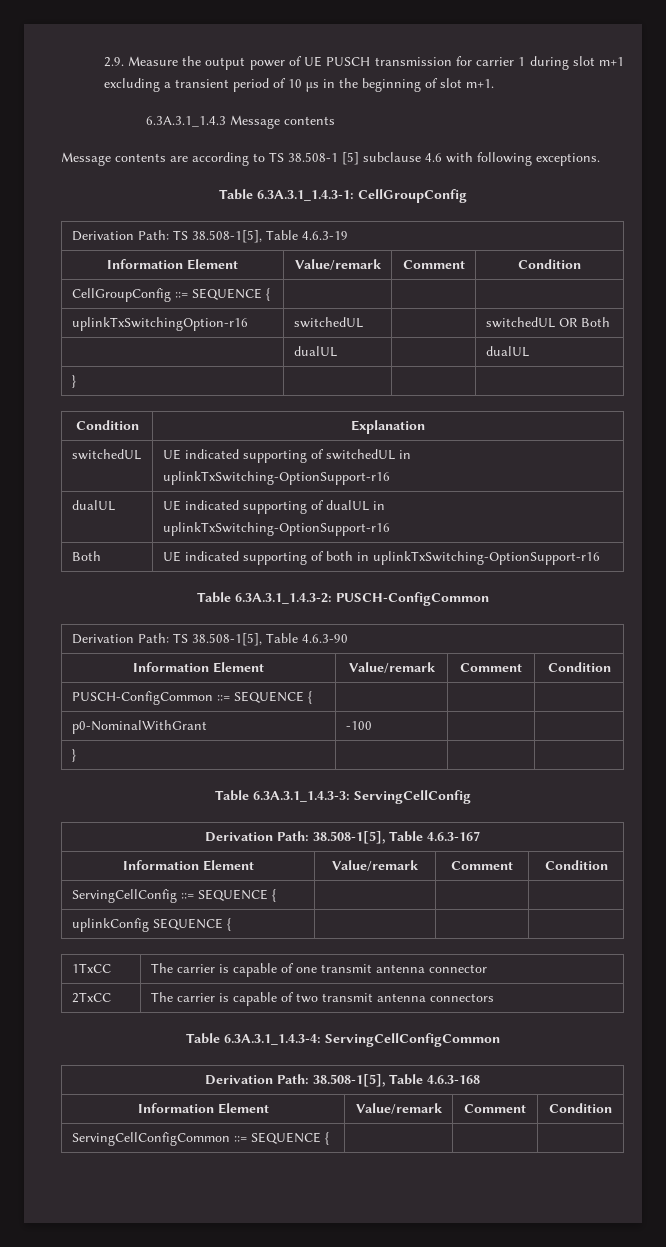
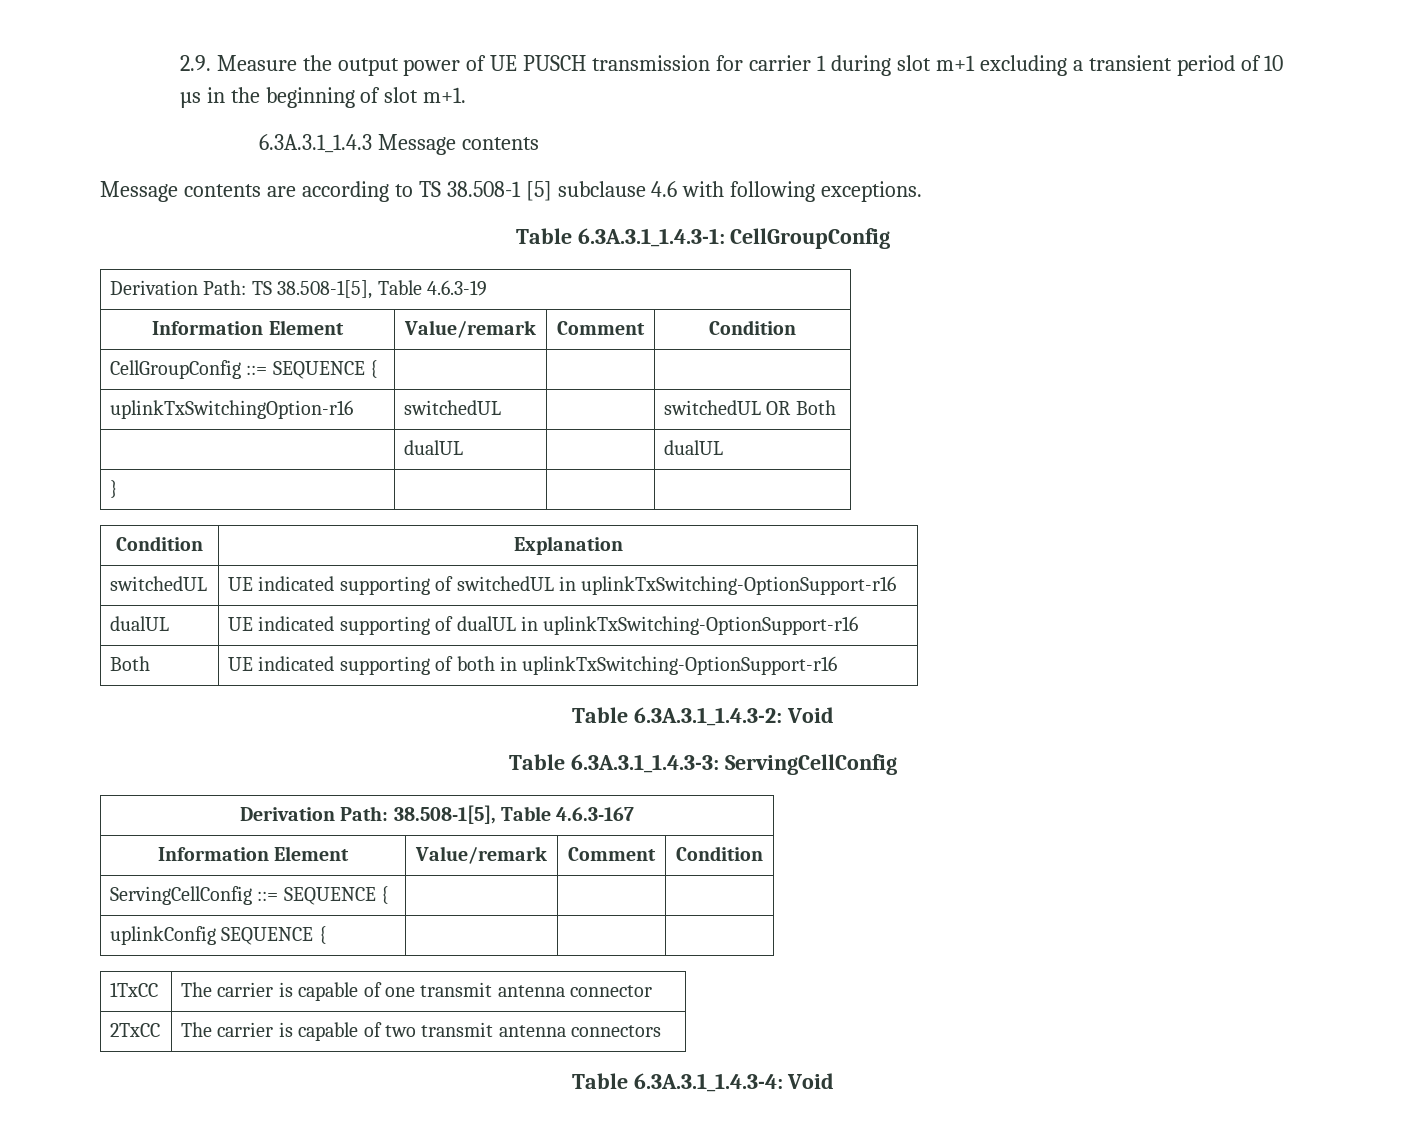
- Table 6.3A.3.1_1.4.3-2: PUSCH-ConfigCommon
- Derivation Path: TS 38.508-1[5], Table 4.6.3-90
- Information Element | Value/remark | Comment | Condition
- PUSCH-ConfigCommon ::= SEQUENCE { | | |
- p0-NominalWithGrant | -100 | |
- } | | |
+ Table 6.3A.3.1_1.4.3-2: Void
- Table 6.3A.3.1_1.4.3-4: ServingCellConfigCommon
- Derivation Path: 38.508-1[5], Table 4.6.3-168
- Information Element | Value/remark | Comment | Condition
- ServingCellConfigCommon ::= SEQUENCE { | | |
+ Table 6.3A.3.1_1.4.3-4: Void

